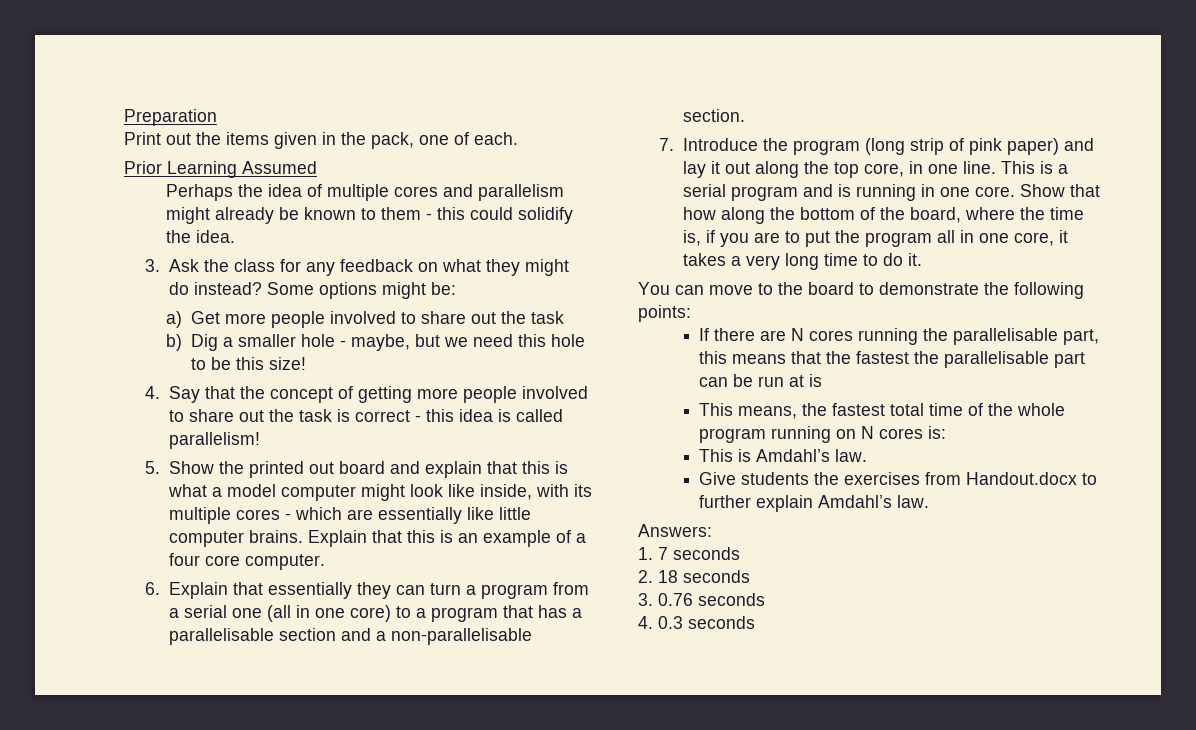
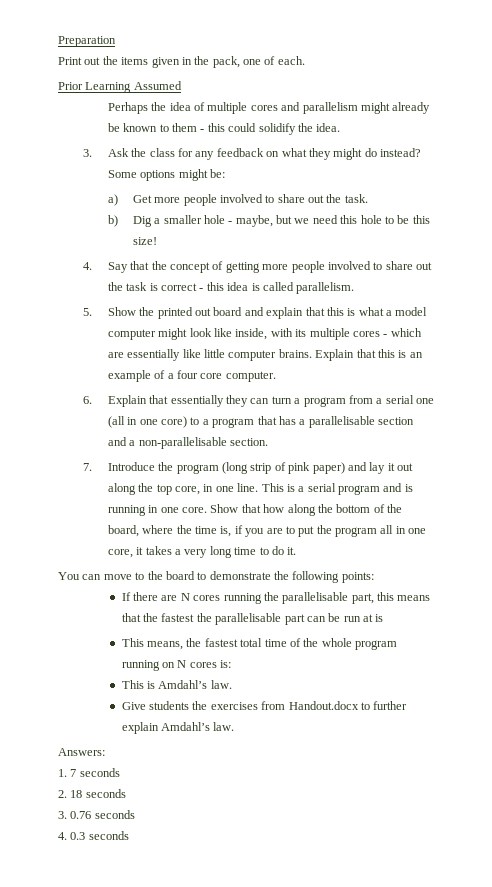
- a) Get more people involved to share out the task
+ a) Get more people involved to share out the task.
- 4. Say that the concept of getting more people involved to share out the task is correct - this idea is called parallelism!
+ 4. Say that the concept of getting more people involved to share out the task is correct - this idea is called parallelism.

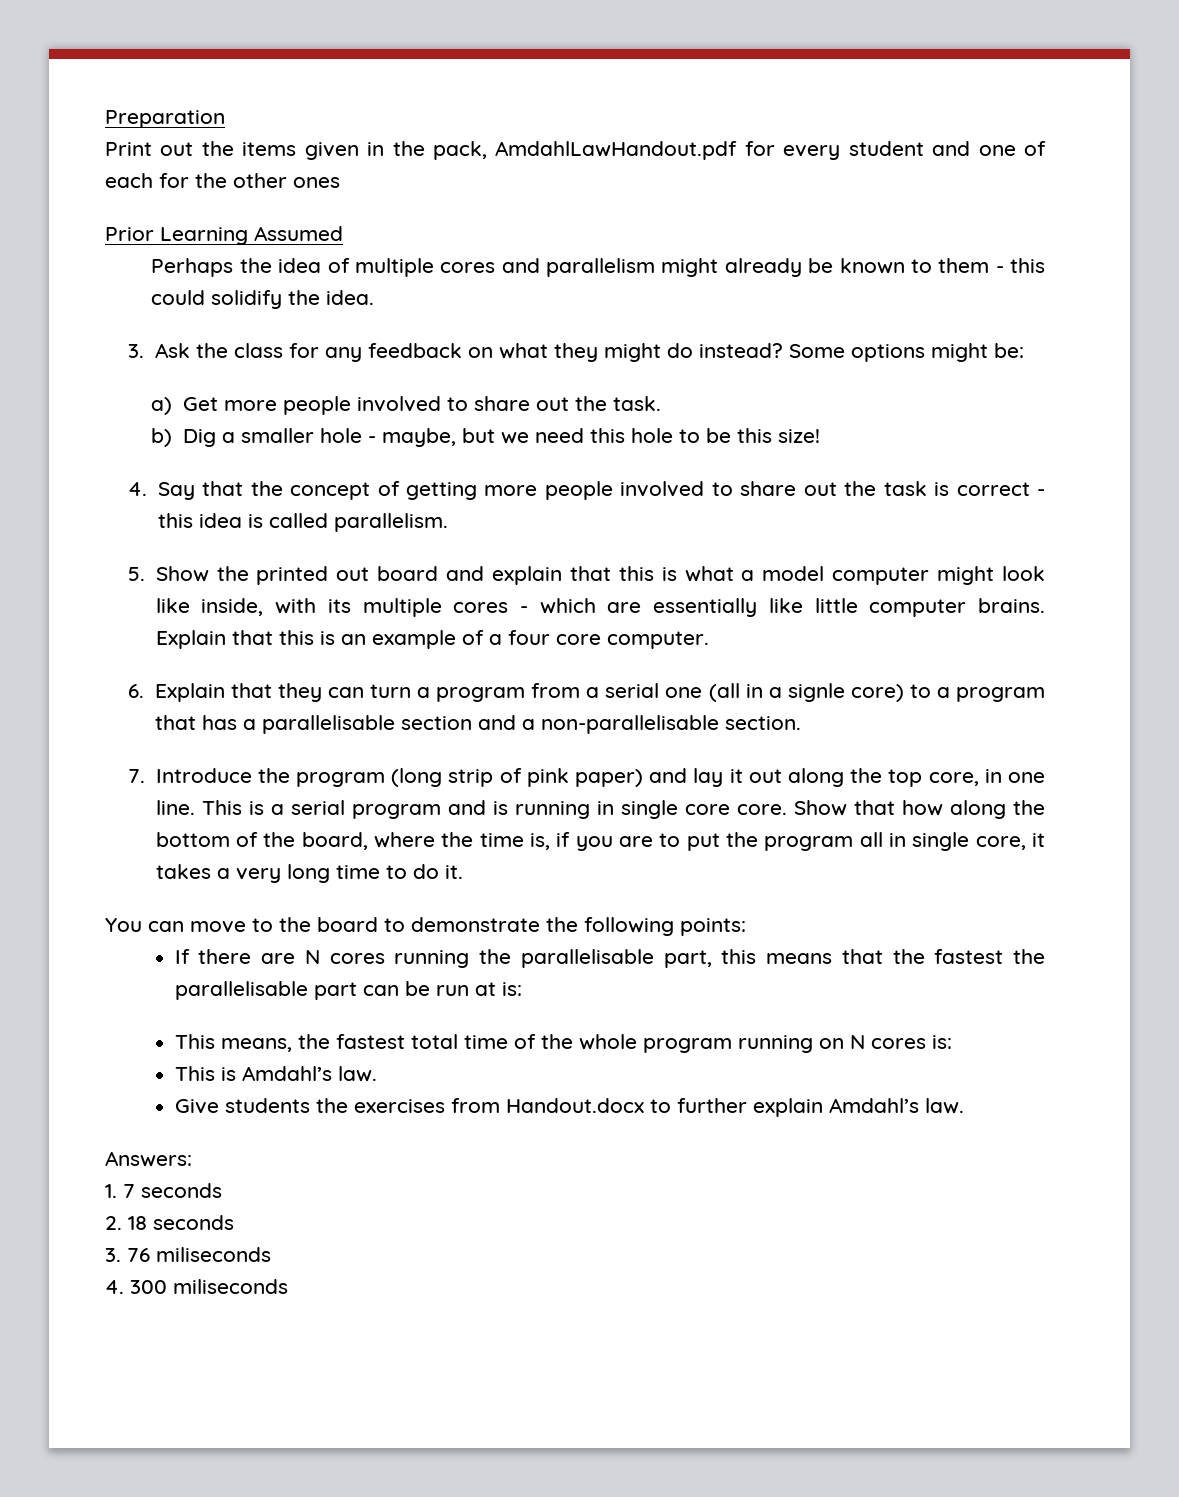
- Print out the items given in the pack, one of each.
+ Print out the items given in the pack, AmdahlLawHandout.pdf for every student and one of each for the other ones
- 6. Explain that essentially they can turn a program from a serial one (all in one core) to a program that has a parallelisable section and a non-parallelisable section.
+ 6. Explain that they can turn a program from a serial one (all in a signle core) to a program that has a parallelisable section and a non-parallelisable section.
- This is a serial program and is running in one core.
+ This is a serial program and is running in single core core.
- Show that how along the bottom of the board, where the time is, if you are to put the program all in one core, it takes a very long time to do it.
+ Show that how along the bottom of the board, where the time is, if you are to put the program all in single core, it takes a very long time to do it.
- If there are N cores running the parallelisable part, this means that the fastest the parallelisable part can be run at is
+ If there are N cores running the parallelisable part, this means that the fastest the parallelisable part can be run at is:
- 3. 0.76 seconds
- 4. 0.3 seconds
+ 3. 76 miliseconds
+ 4. 300 miliseconds

